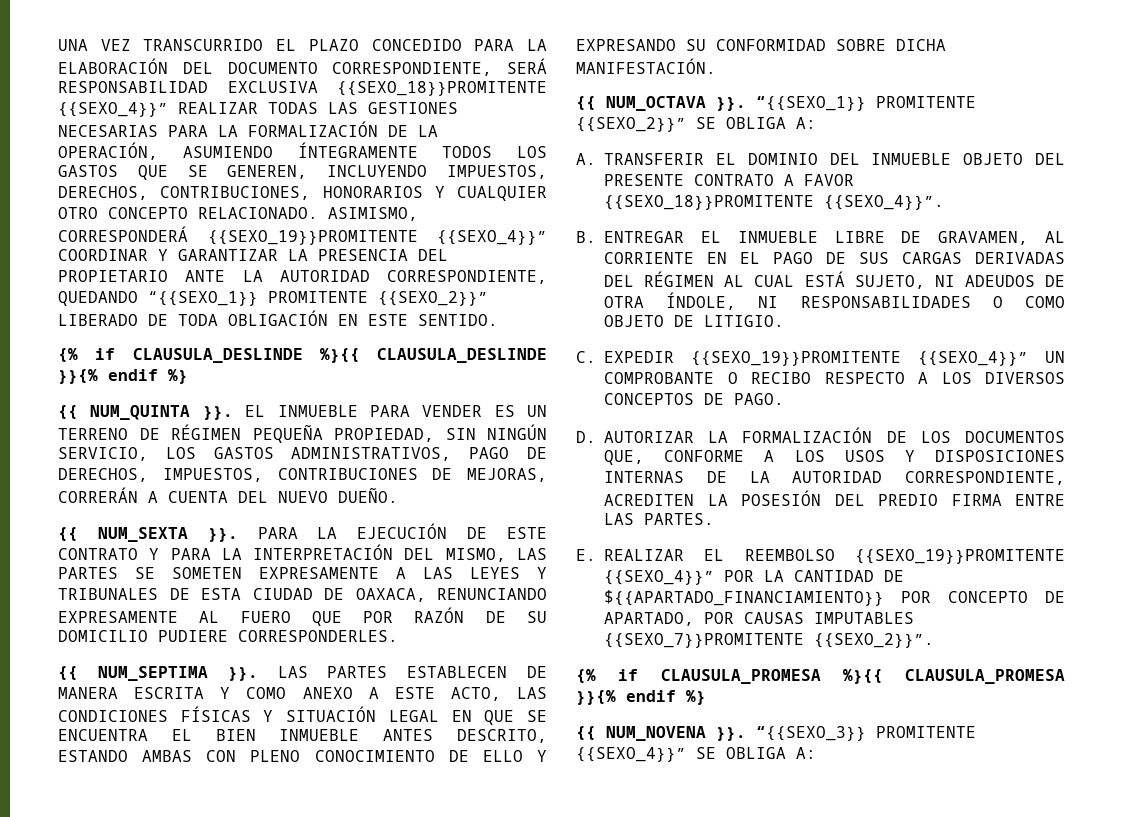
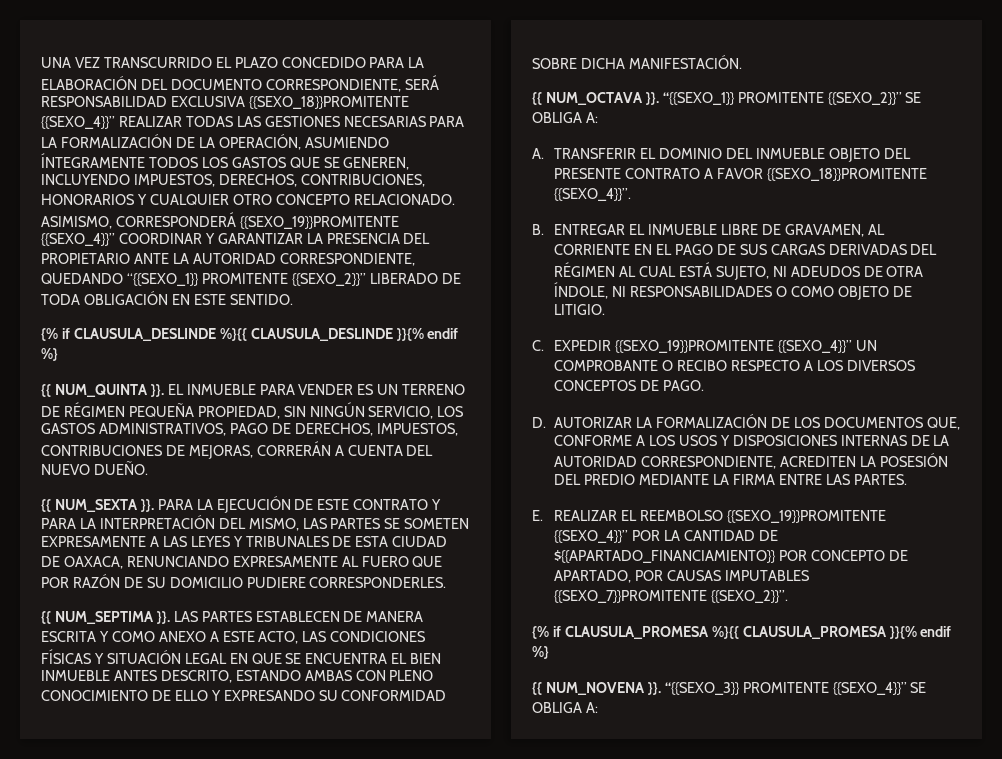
- D. AUTORIZAR LA FORMALIZACIÓN DE LOS DOCUMENTOS QUE, CONFORME A LOS USOS Y DISPOSICIONES INTERNAS DE LA AUTORIDAD CORRESPONDIENTE, ACREDITEN LA POSESIÓN DEL PREDIO FIRMA ENTRE LAS PARTES.
+ D. AUTORIZAR LA FORMALIZACIÓN DE LOS DOCUMENTOS QUE, CONFORME A LOS USOS Y DISPOSICIONES INTERNAS DE LA AUTORIDAD CORRESPONDIENTE, ACREDITEN LA POSESIÓN DEL PREDIO MEDIANTE LA FIRMA ENTRE LAS PARTES.

